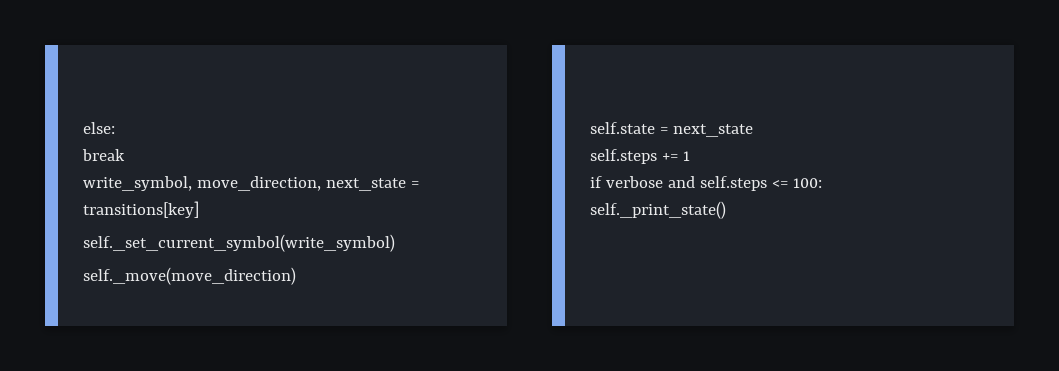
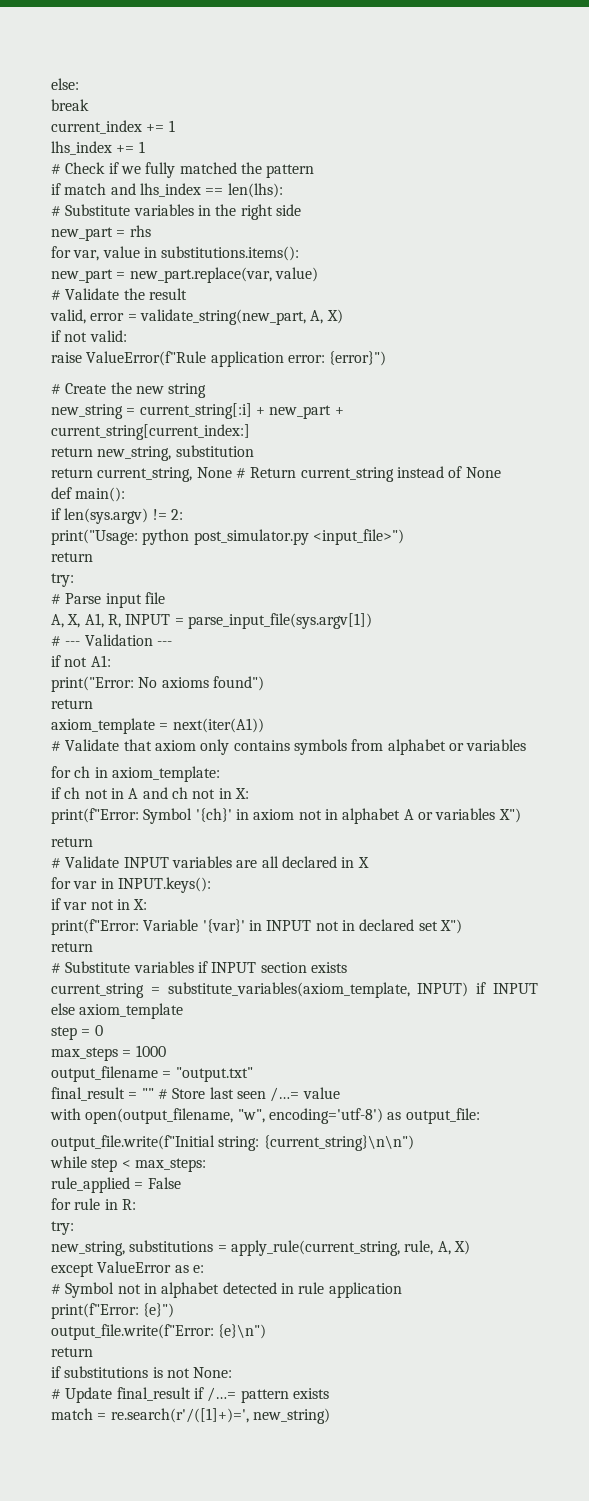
- write_symbol, move_direction, next_state = transitions[key]
- self._set_current_symbol(write_symbol)
- self._move(move_direction)
- self.state = next_state
- self.steps += 1
- if verbose and self.steps <= 100:
- self._print_state()
+ current_index += 1
+ lhs_index += 1
+ # Check if we fully matched the pattern
+ if match and lhs_index == len(lhs):
+ # Substitute variables in the right side
+ new_part = rhs
+ for var, value in substitutions.items():
+ new_part = new_part.replace(var, value)
+ # Validate the result
+ valid, error = validate_string(new_part, A, X)
+ if not valid:
+ raise ValueError(f"Rule application error: {error}")
+ # Create the new string
+ new_string = current_string[:i] + new_part + current_string[current_index:]
+ return new_string, substitution
+ return current_string, None # Return current_string instead of None
+ def main():
+ if len(sys.argv) != 2:
+ print("Usage: python post_simulator.py <input_file>")
+ return
+ try:
+ # Parse input file
+ A, X, A1, R, INPUT = parse_input_file(sys.argv[1])
+ # --- Validation ---
+ if not A1:
+ print("Error: No axioms found")
+ return
+ axiom_template = next(iter(A1))
+ # Validate that axiom only contains symbols from alphabet or variables
+ for ch in axiom_template:
+ if ch not in A and ch not in X:
+ print(f"Error: Symbol '{ch}' in axiom not in alphabet A or variables X")
+ return
+ # Validate INPUT variables are all declared in X
+ for var in INPUT.keys():
+ if var not in X:
+ print(f"Error: Variable '{var}' in INPUT not in declared set X")
+ return
+ # Substitute variables if INPUT section exists
+ current_string = substitute_variables(axiom_template, INPUT) if INPUT else axiom_template
+ step = 0
+ max_steps = 1000
+ output_filename = "output.txt"
+ final_result = "" # Store last seen /…= value
+ with open(output_filename, "w", encoding='utf-8') as output_file:
+ output_file.write(f"Initial string: {current_string}\n\n")
+ while step < max_steps:
+ rule_applied = False
+ for rule in R:
+ try:
+ new_string, substitutions = apply_rule(current_string, rule, A, X)
+ except ValueError as e:
+ # Symbol not in alphabet detected in rule application
+ print(f"Error: {e}")
+ output_file.write(f"Error: {e}\n")
+ return
+ if substitutions is not None:
+ # Update final_result if /…= pattern exists
+ match = re.search(r'/([1]+)=', new_string)

